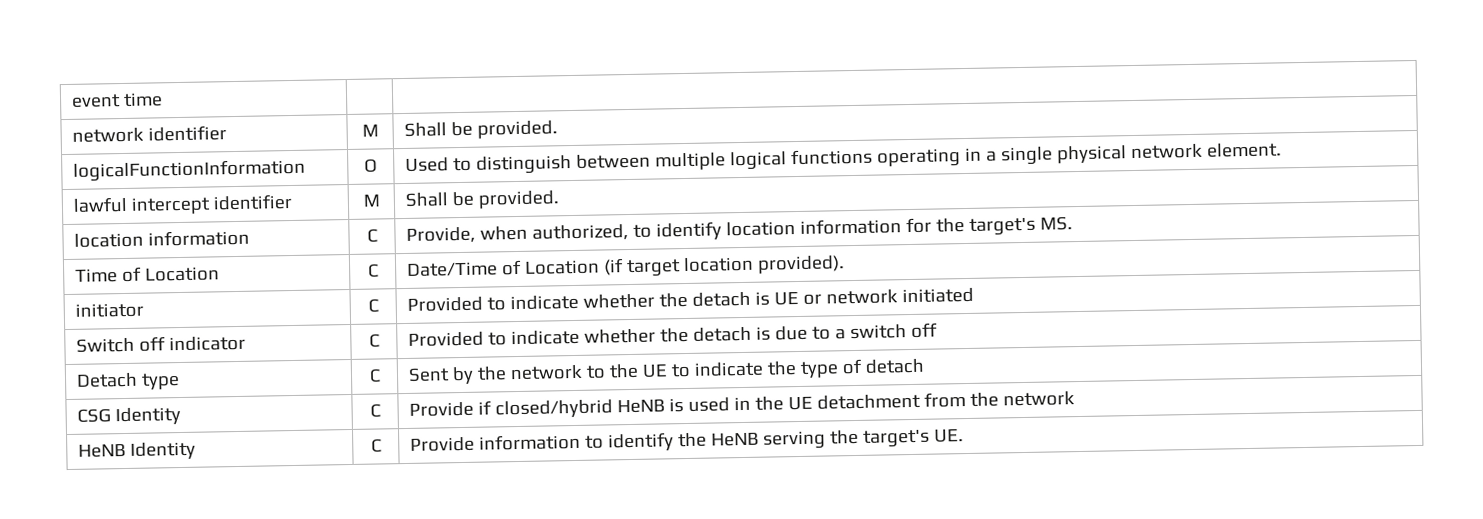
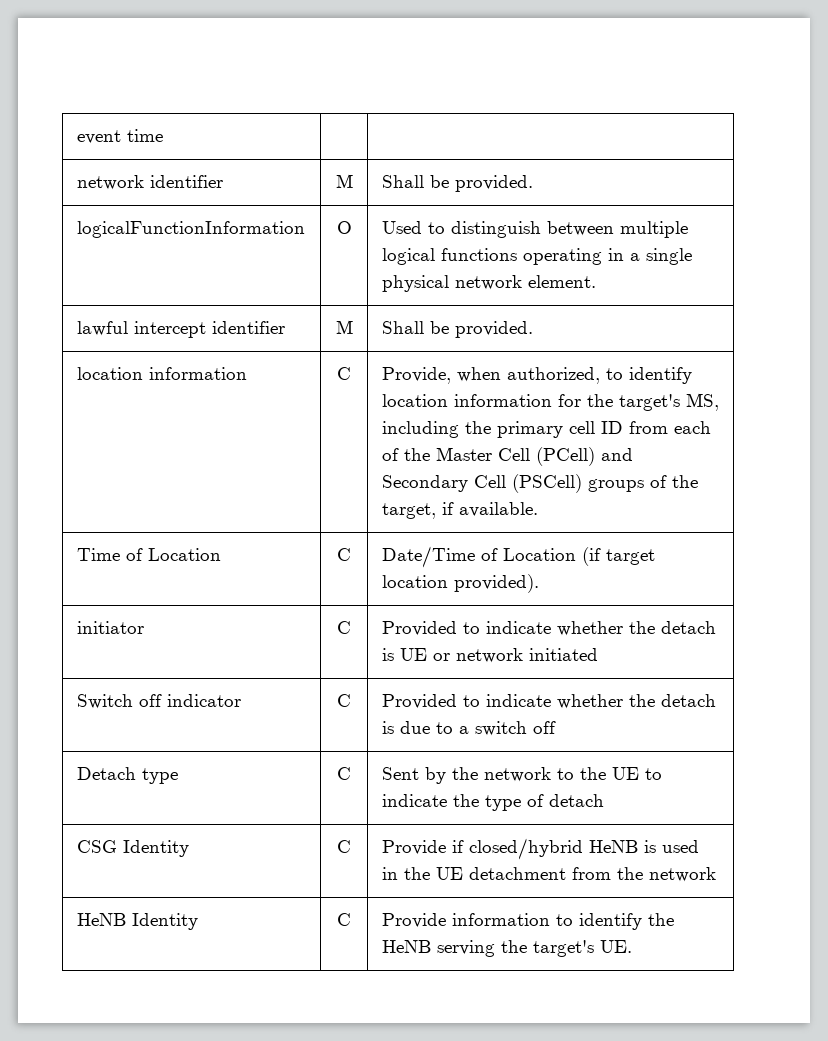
- location information | C | Provide, when authorized, to identify location information for the target's MS.
+ location information | C | Provide, when authorized, to identify location information for the target's MS, including the primary cell ID from each of the Master Cell (PCell) and Secondary Cell (PSCell) groups of the target, if available.

